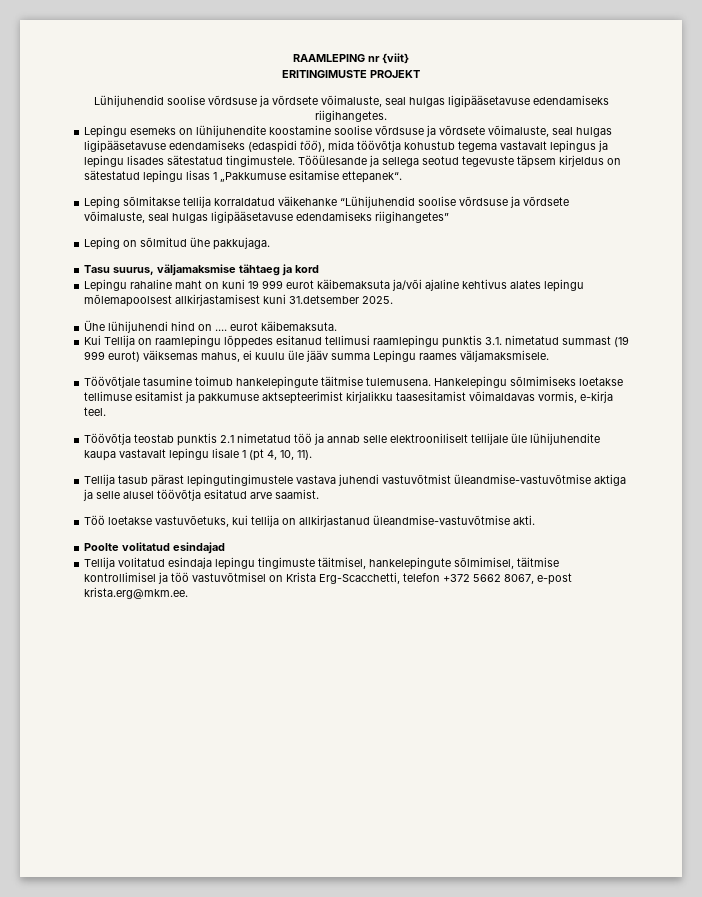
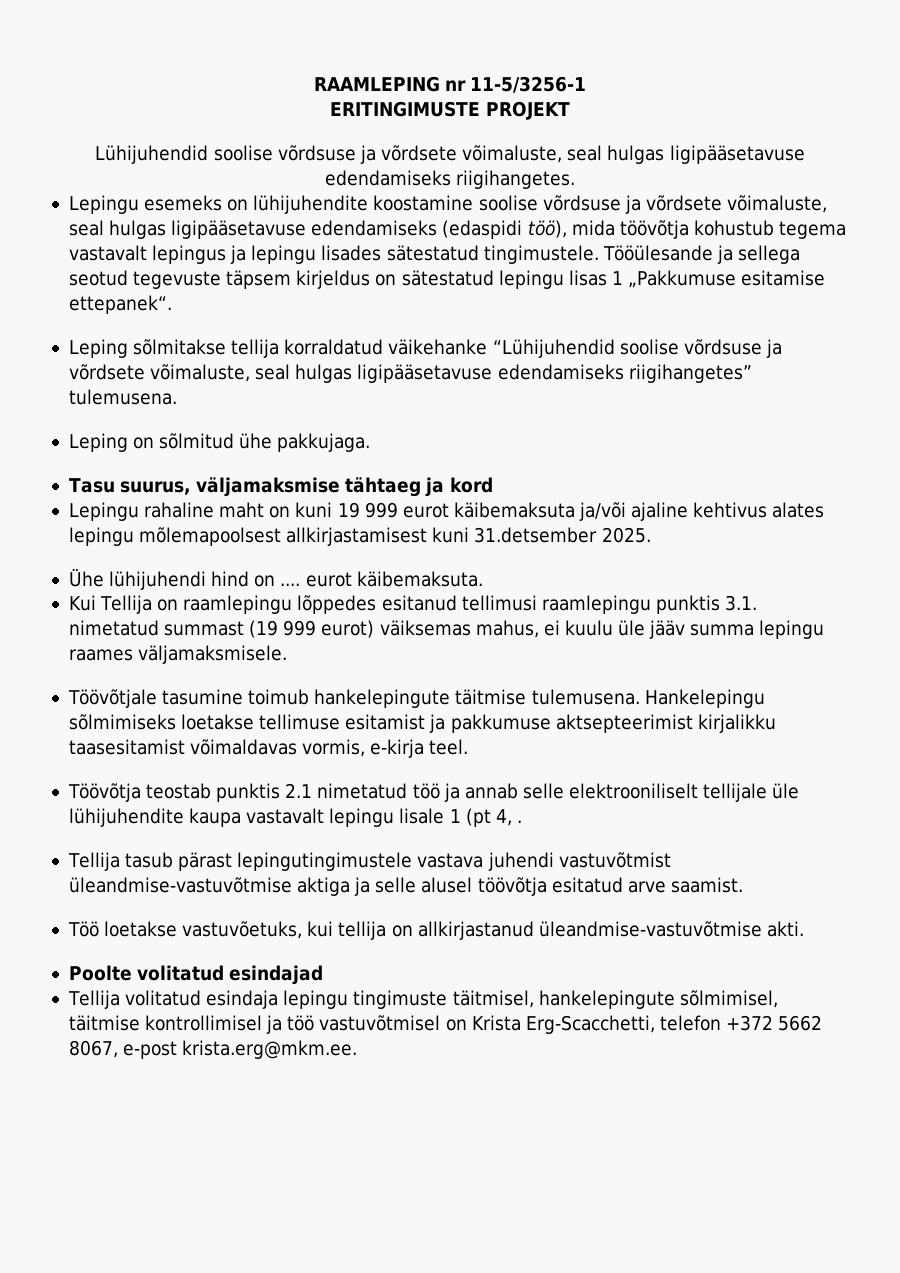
- RAAMLEPING nr {viit}
+ RAAMLEPING nr 11-5/3256-1
- Leping sõlmitakse tellija korraldatud väikehanke “Lühijuhendid soolise võrdsuse ja võrdsete võimaluste, seal hulgas ligipääsetavuse edendamiseks riigihangetes”
+ Leping sõlmitakse tellija korraldatud väikehanke “Lühijuhendid soolise võrdsuse ja võrdsete võimaluste, seal hulgas ligipääsetavuse edendamiseks riigihangetes” tulemusena.
- Kui Tellija on raamlepingu lõppedes esitanud tellimusi raamlepingu punktis 3.1. nimetatud summast (19 999 eurot) väiksemas mahus, ei kuulu üle jääv summa Lepingu raames väljamaksmisele.
+ Kui Tellija on raamlepingu lõppedes esitanud tellimusi raamlepingu punktis 3.1. nimetatud summast (19 999 eurot) väiksemas mahus, ei kuulu üle jääv summa lepingu raames väljamaksmisele.
- Töövõtja teostab punktis 2.1 nimetatud töö ja annab selle elektrooniliselt tellijale üle lühijuhendite kaupa vastavalt lepingu lisale 1 (pt 4, 10, 11).
+ Töövõtja teostab punktis 2.1 nimetatud töö ja annab selle elektrooniliselt tellijale üle lühijuhendite kaupa vastavalt lepingu lisale 1 (pt 4, .

